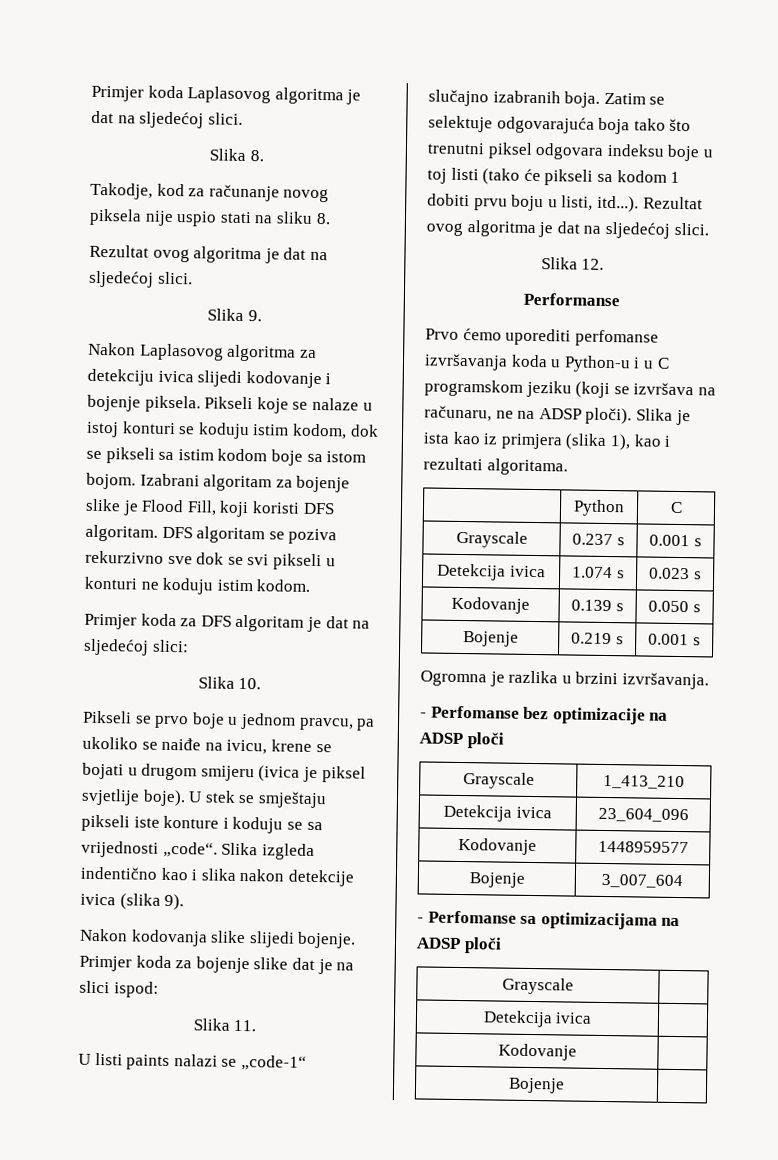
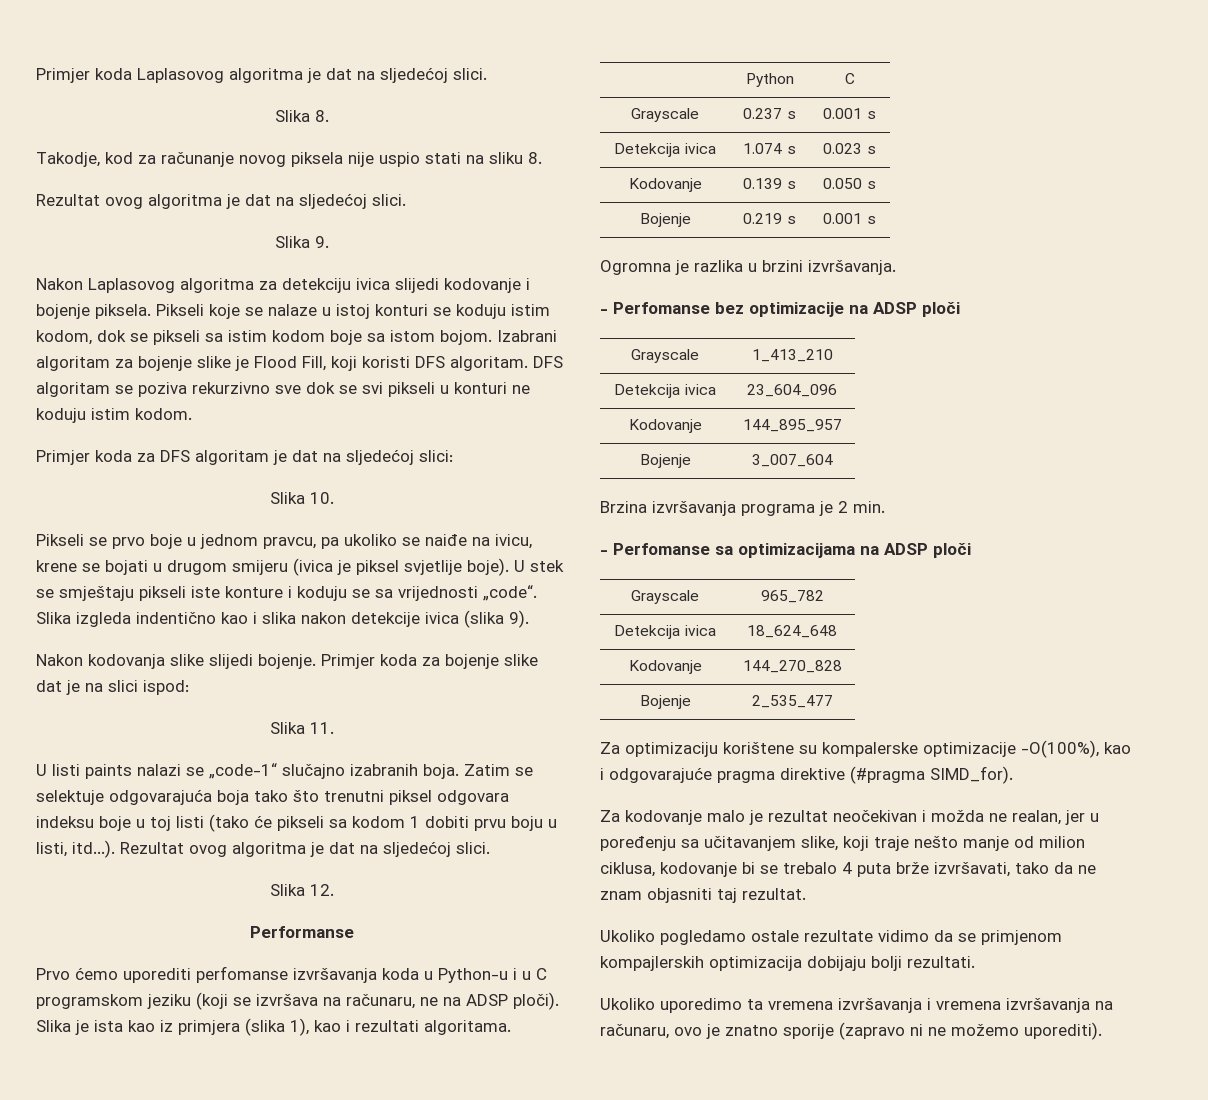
- Kodovanje | 1448959577
+ Kodovanje | 144_895_957
+ Brzina izvršavanja programa je 2 min.
  - Perfomanse sa optimizacijama na ADSP ploči
- Grayscale |
- Detekcija ivica |
- Kodovanje |
- Bojenje |
+ Grayscale | 965_782
+ Detekcija ivica | 18_624_648
+ Kodovanje | 144_270_828
+ Bojenje | 2_535_477
+ Za optimizaciju korištene su kompalerske optimizacije -O(100%), kao i odgovarajuće pragma direktive (#pragma SIMD_for).
+ Za kodovanje malo je rezultat neočekivan i možda ne realan, jer u poređenju sa učitavanjem slike, koji traje nešto manje od milion ciklusa, kodovanje bi se trebalo 4 puta brže izvršavati, tako da ne znam objasniti taj rezultat.
+ Ukoliko pogledamo ostale rezultate vidimo da se primjenom kompajlerskih optimizacija dobijaju bolji rezultati.
+ Ukoliko uporedimo ta vremena izvršavanja i vremena izvršavanja na računaru, ovo je znatno sporije (zapravo ni ne možemo uporediti).

